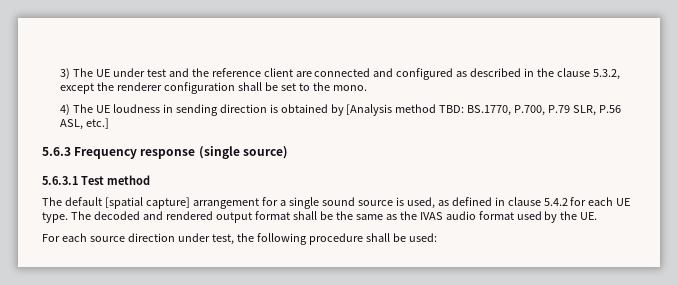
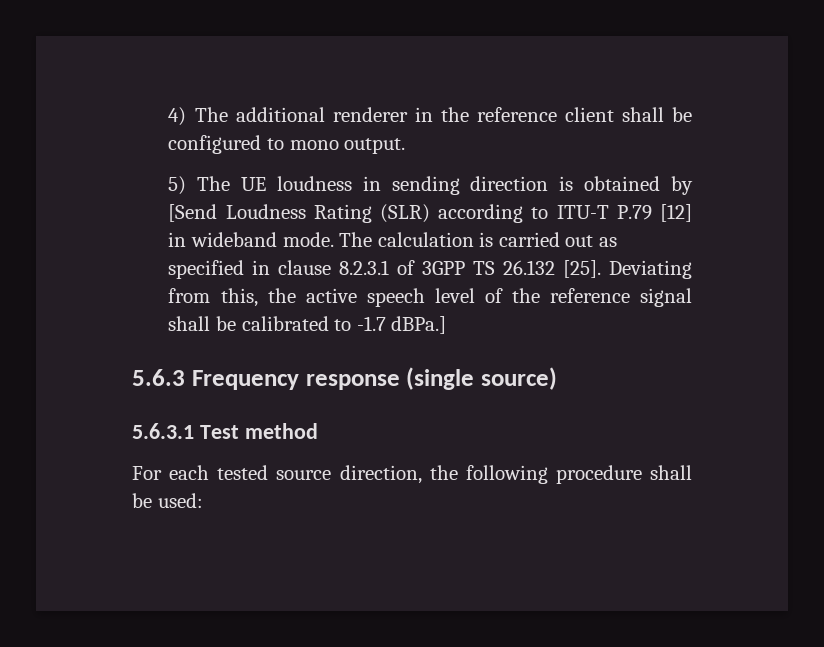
- 3) The UE under test and the reference client are connected and configured as described in the clause 5.3.2, except the renderer configuration shall be set to the mono.
- 4) The UE loudness in sending direction is obtained by [Analysis method TBD: BS.1770, P.700, P.79 SLR, P.56 ASL, etc.]
+ 4) The additional renderer in the reference client shall be configured to mono output.
+ 5) The UE loudness in sending direction is obtained by [Send Loudness Rating (SLR) according to ITU-T P.79 [12] in wideband mode. The calculation is carried out as specified in clause 8.2.3.1 of 3GPP TS 26.132 [25]. Deviating from this, the active speech level of the reference signal shall be calibrated to -1.7 dBPa.]
- The default [spatial capture] arrangement for a single sound source is used, as defined in clause 5.4.2 for each UE type. The decoded and rendered output format shall be the same as the IVAS audio format used by the UE.
- For each source direction under test, the following procedure shall be used:
+ For each tested source direction, the following procedure shall be used:

